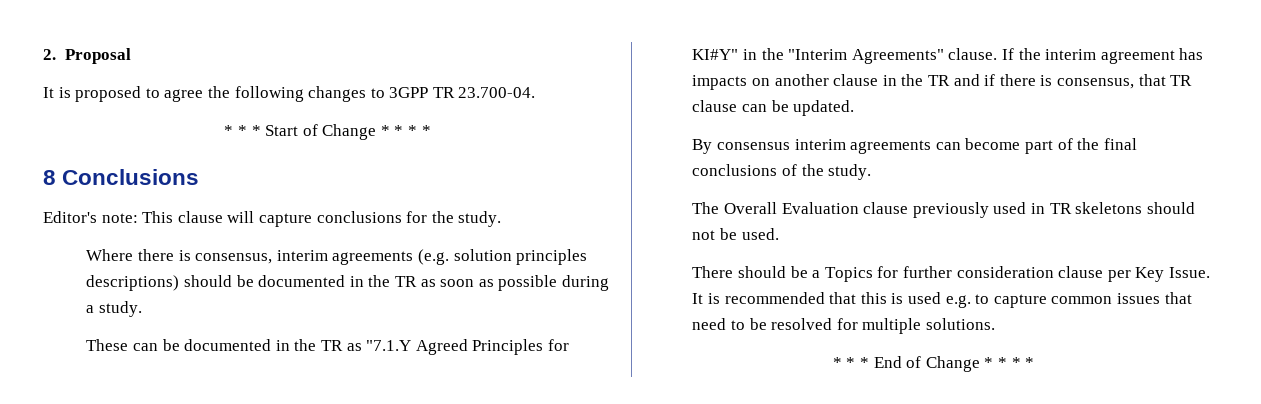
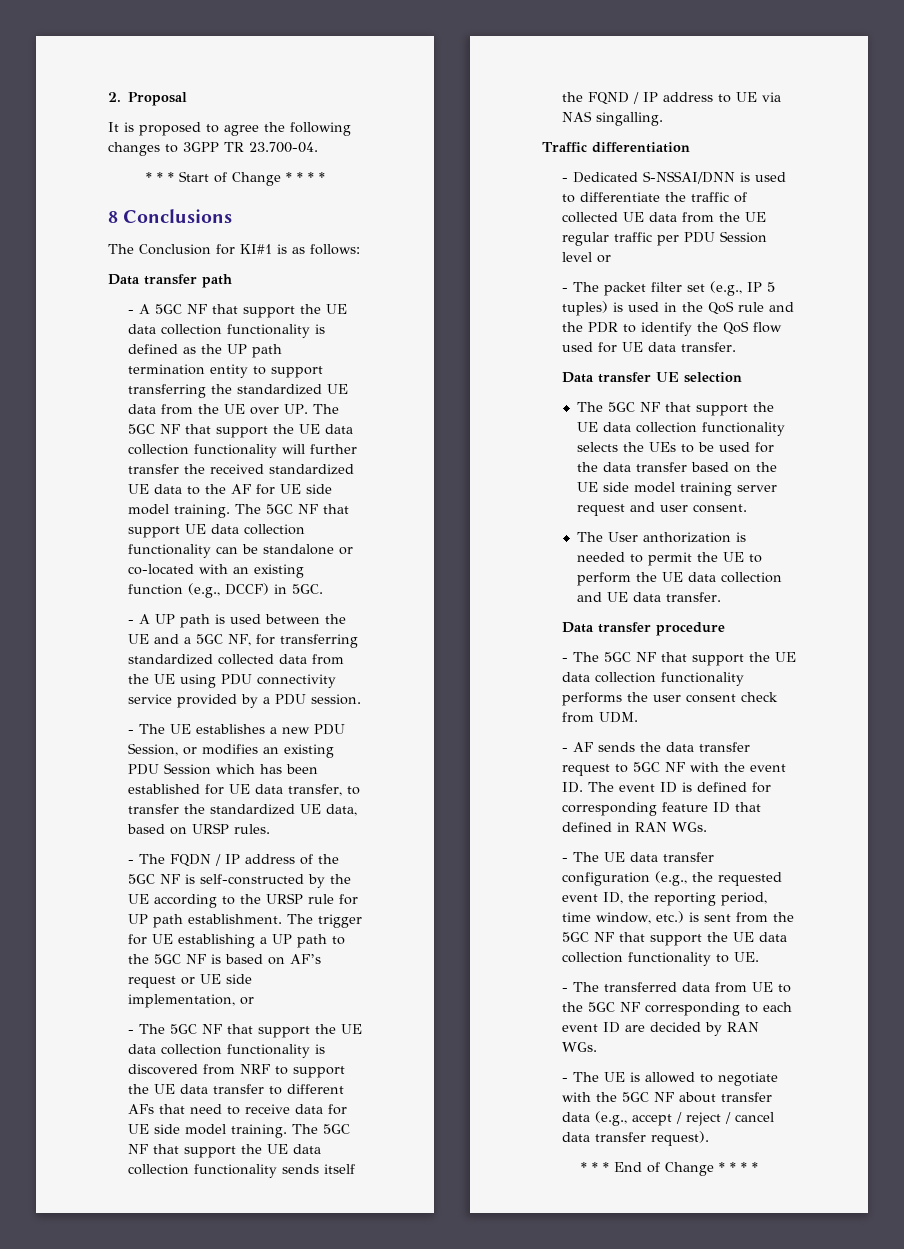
- Editor's note: This clause will capture conclusions for the study.
- Where there is consensus, interim agreements (e.g. solution principles descriptions) should be documented in the TR as soon as possible during a study.
- These can be documented in the TR as "7.1.Y Agreed Principles for KI#Y" in the "Interim Agreements" clause. If the interim agreement has impacts on another clause in the TR and if there is consensus, that TR clause can be updated.
- By consensus interim agreements can become part of the final conclusions of the study.
- The Overall Evaluation clause previously used in TR skeletons should not be used.
- There should be a Topics for further consideration clause per Key Issue. It is recommended that this is used e.g. to capture common issues that need to be resolved for multiple solutions.
+ The Conclusion for KI#1 is as follows:
+ Data transfer path
+ - A 5GC NF that support the UE data collection functionality is defined as the UP path termination entity to support transferring the standardized UE data from the UE over UP. The 5GC NF that support the UE data collection functionality will further transfer the received standardized UE data to the AF for UE side model training. The 5GC NF that support UE data collection functionality can be standalone or co-located with an existing function (e.g., DCCF) in 5GC.
+ - A UP path is used between the UE and a 5GC NF, for transferring standardized collected data from the UE using PDU connectivity service provided by a PDU session.
+ - The UE establishes a new PDU Session, or modifies an existing PDU Session which has been established for UE data transfer, to transfer the standardized UE data, based on URSP rules.
+ - The FQDN / IP address of the 5GC NF is self-constructed by the UE according to the URSP rule for UP path establishment. The trigger for UE establishing a UP path to the 5GC NF is based on AF’s request or UE side implementation, or
+ - The 5GC NF that support the UE data collection functionality is discovered from NRF to support the UE data transfer to different AFs that need to receive data for UE side model training. The 5GC NF that support the UE data collection functionality sends itself the FQND / IP address to UE via NAS singalling.
+ Traffic differentiation
+ - Dedicated S-NSSAI/DNN is used to differentiate the traffic of collected UE data from the UE regular traffic per PDU Session level or
+ - The packet filter set (e.g., IP 5 tuples) is used in the QoS rule and the PDR to identify the QoS flow used for UE data transfer.
+ Data transfer UE selection
+ The 5GC NF that support the UE data collection functionality selects the UEs to be used for the data transfer based on the UE side model training server request and user consent.
+ The User anthorization is needed to permit the UE to perform the UE data collection and UE data transfer.
+ Data transfer procedure
+ - The 5GC NF that support the UE data collection functionality performs the user consent check from UDM.
+ - AF sends the data transfer request to 5GC NF with the event ID. The event ID is defined for corresponding feature ID that defined in RAN WGs.
+ - The UE data transfer configuration (e.g., the requested event ID, the reporting period, time window, etc.) is sent from the 5GC NF that support the UE data collection functionality to UE.
+ - The transferred data from UE to the 5GC NF corresponding to each event ID are decided by RAN WGs.
+ - The UE is allowed to negotiate with the 5GC NF about transfer data (e.g., accept / reject / cancel data transfer request).

